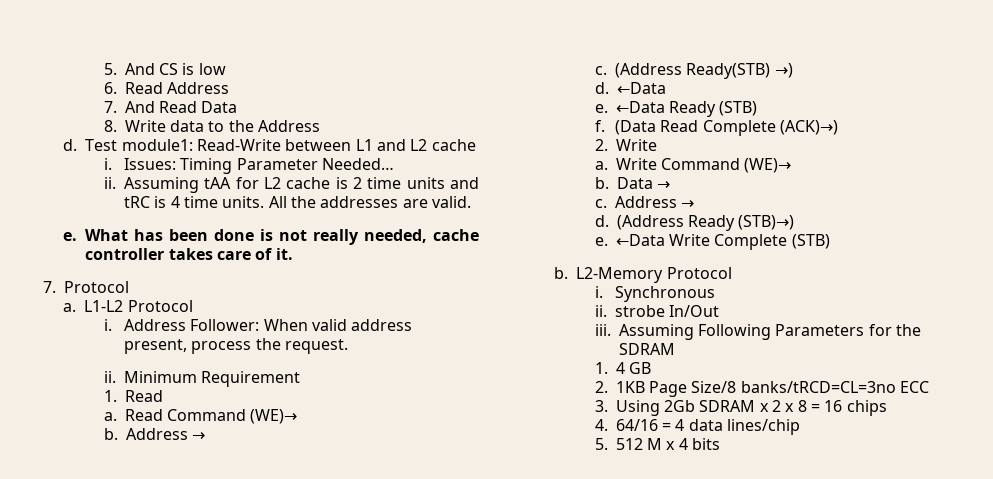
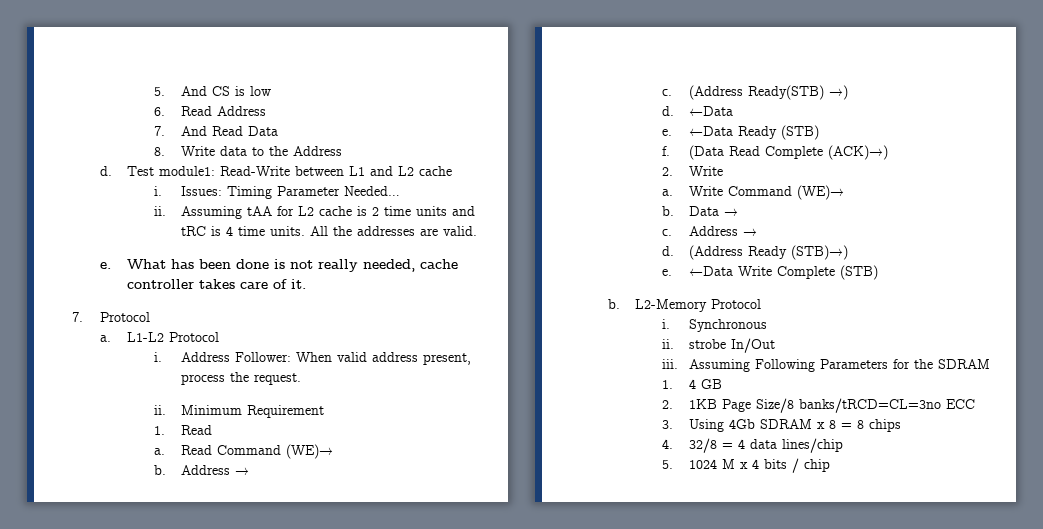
- 3. Using 2Gb SDRAM x 2 x 8 = 16 chips
+ 3. Using 4Gb SDRAM x 8 = 8 chips
- 4. 64/16 = 4 data lines/chip
+ 4. 32/8 = 4 data lines/chip
- 5. 512 M x 4 bits
+ 5. 1024 M x 4 bits / chip

